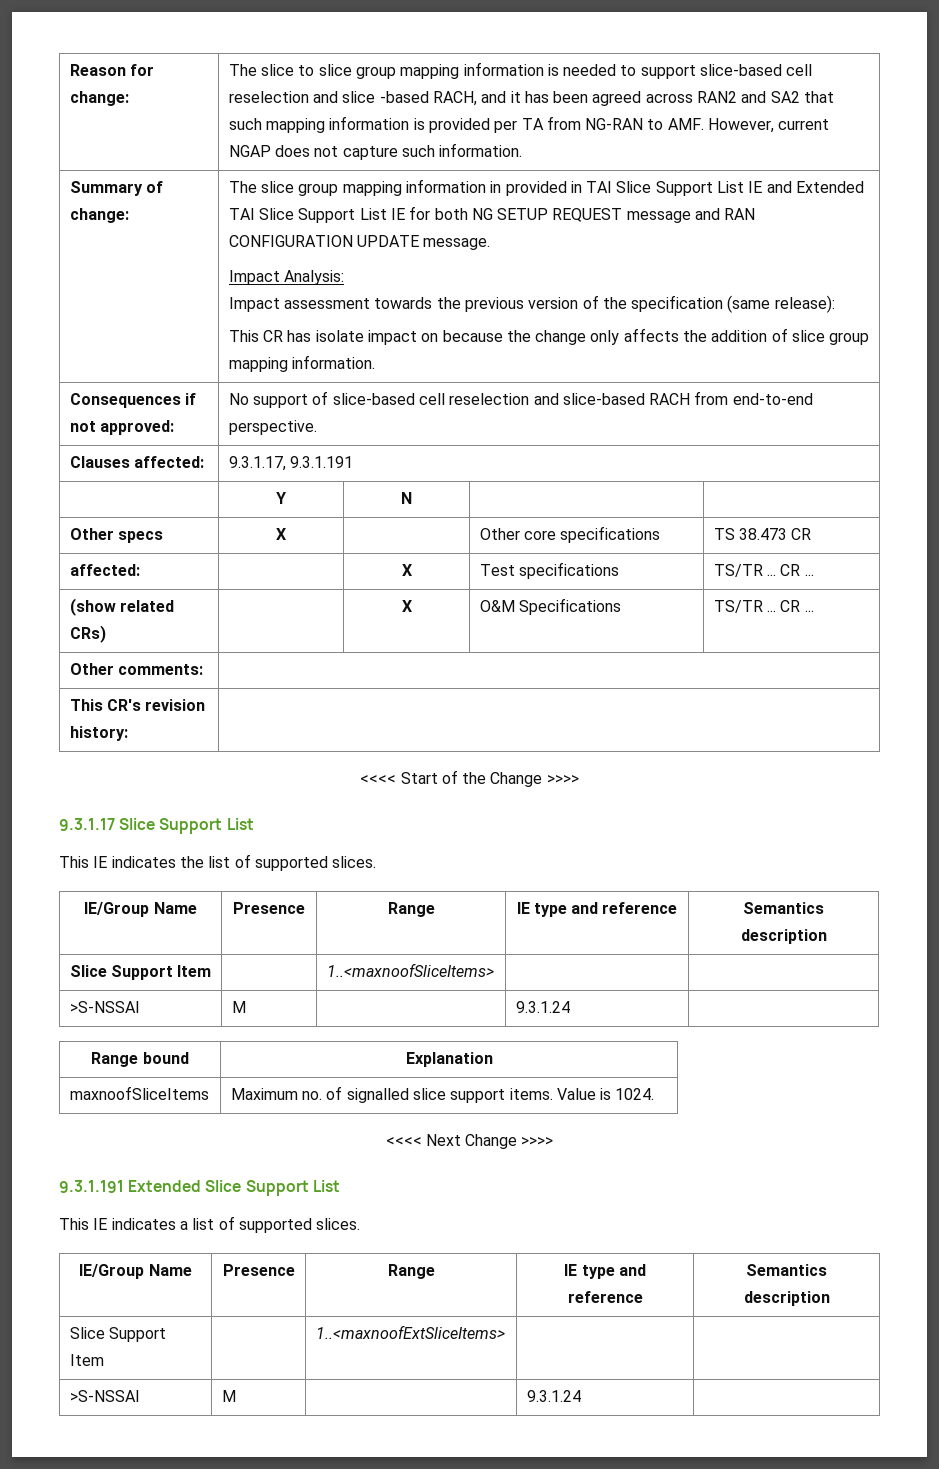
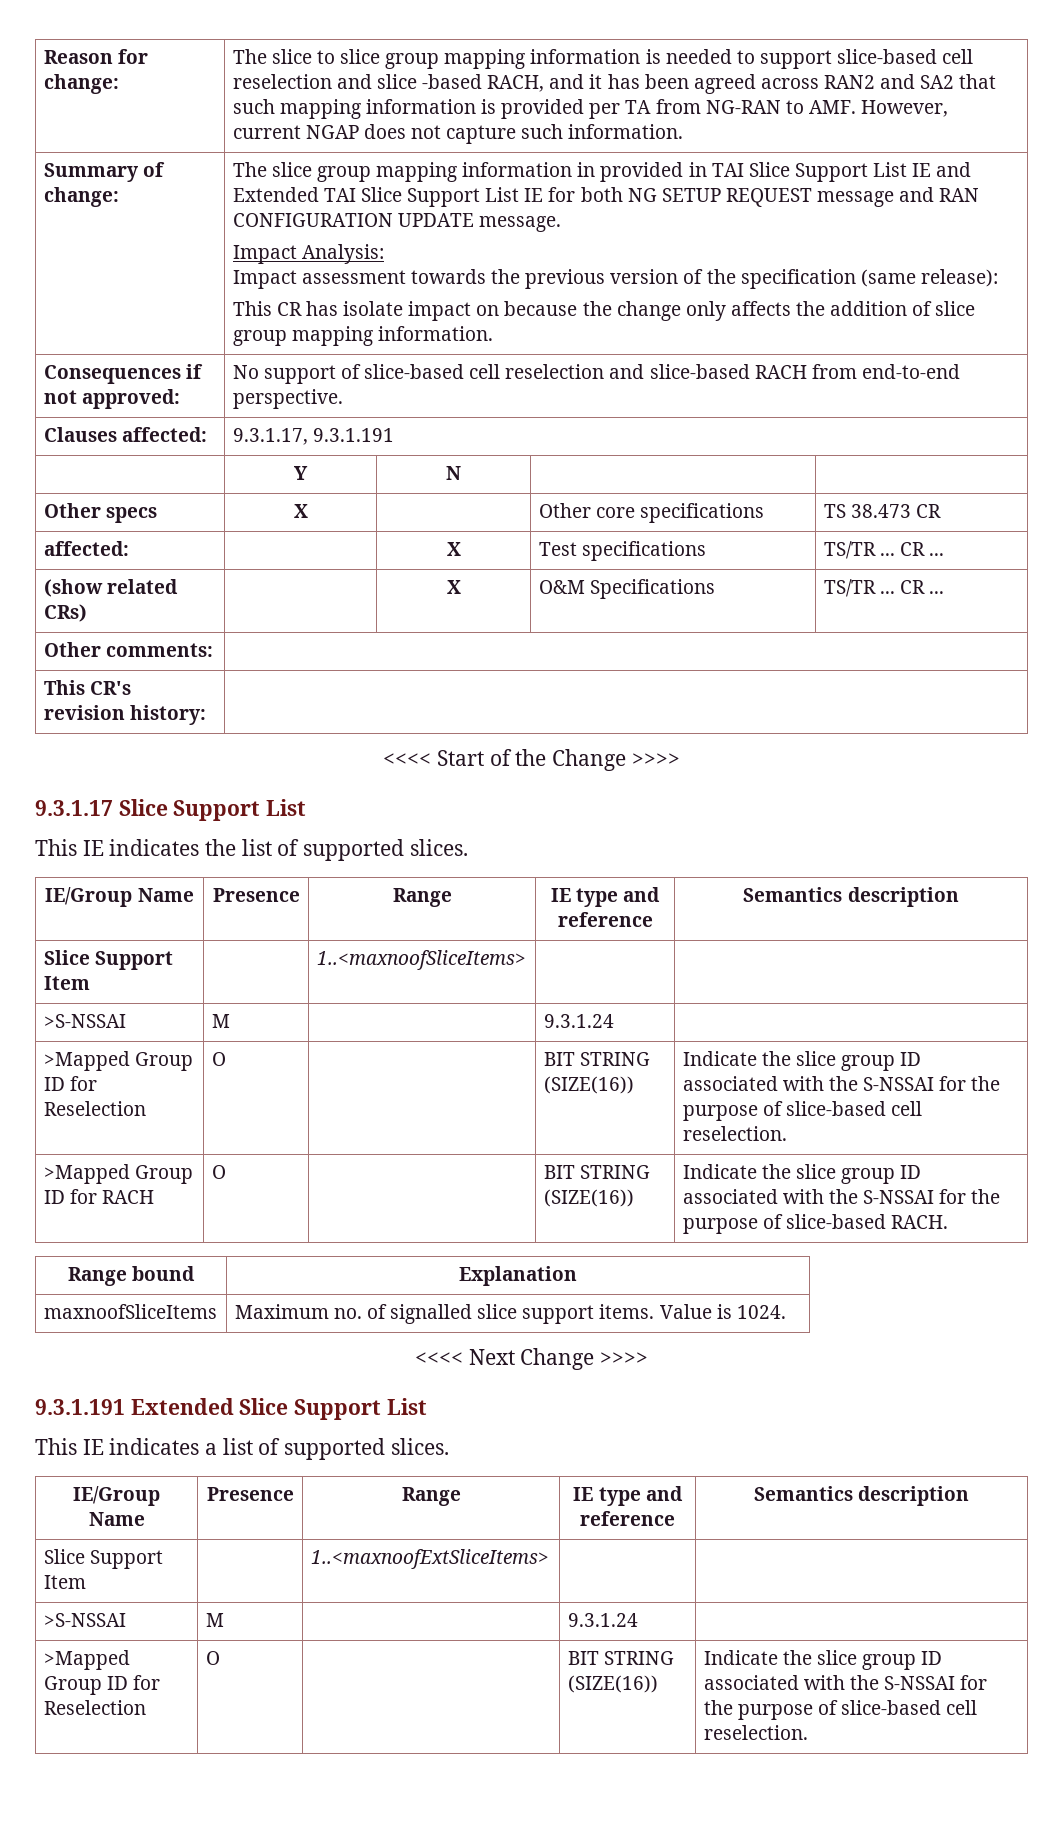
  Slice Support Item | | 1..<maxnoofSliceItems> | |
  >S-NSSAI | M | | 9.3.1.24 |
+ >Mapped Group ID for Reselection | O | | BIT STRING (SIZE(16)) | Indicate the slice group ID associated with the S-NSSAI for the purpose of slice-based cell reselection.
+ >Mapped Group ID for RACH | O | | BIT STRING (SIZE(16)) | Indicate the slice group ID associated with the S-NSSAI for the purpose of slice-based RACH.
  Slice Support Item | | 1..<maxnoofExtSliceItems> | |
  >S-NSSAI | M | | 9.3.1.24 |
+ >Mapped Group ID for Reselection | O | | BIT STRING (SIZE(16)) | Indicate the slice group ID associated with the S-NSSAI for the purpose of slice-based cell reselection.

